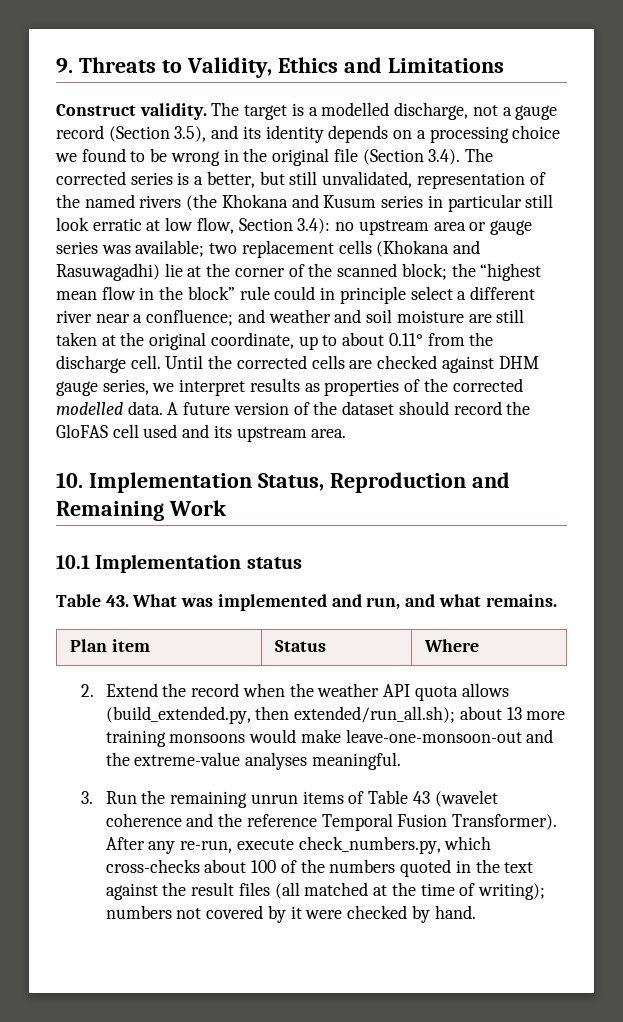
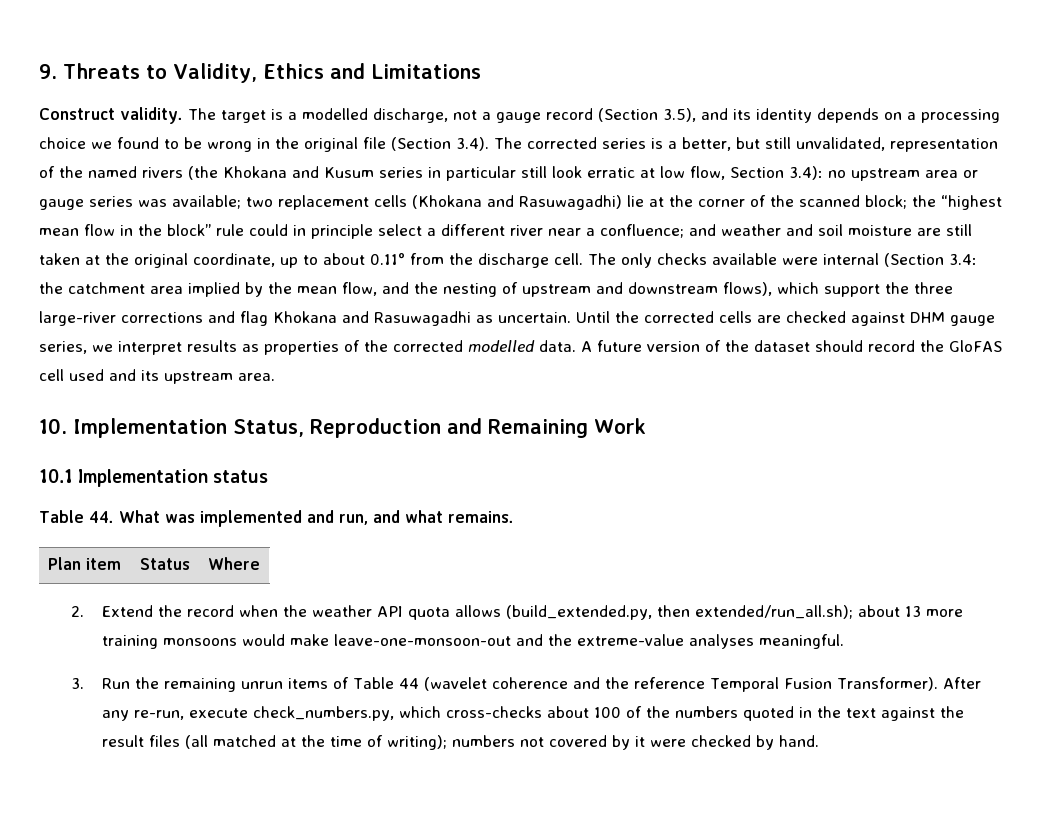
+ The only checks available were internal (Section 3.4: the catchment area implied by the mean flow, and the nesting of upstream and downstream flows), which support the three large-river corrections and flag Khokana and Rasuwagadhi as uncertain.
- Table 43. What was implemented and run, and what remains.
+ Table 44. What was implemented and run, and what remains.
- 3. Run the remaining unrun items of Table 43 (wavelet coherence and the reference Temporal Fusion Transformer).
+ 3. Run the remaining unrun items of Table 44 (wavelet coherence and the reference Temporal Fusion Transformer).

